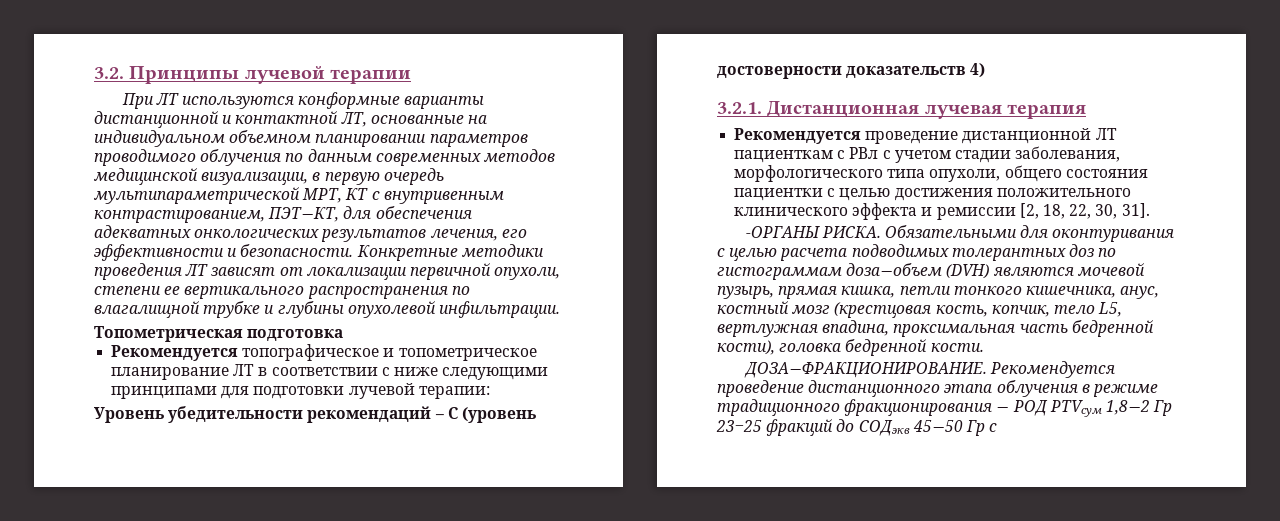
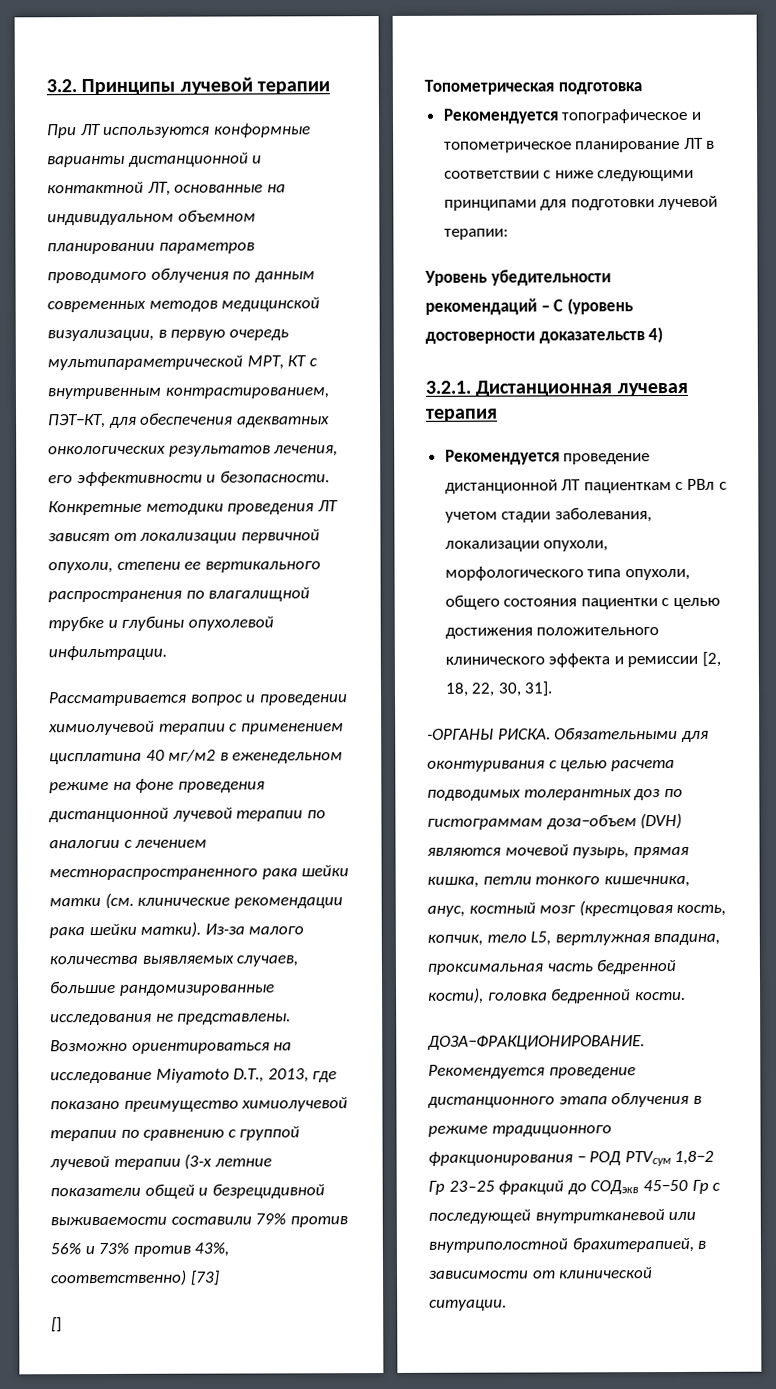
+ Рассматривается вопрос и проведении химиолучевой терапии с применением цисплатина 40 мг/м2 в еженедельном режиме на фоне проведения дистанционной лучевой терапии по аналогии с лечением местнораспространенного рака шейки матки (см. клинические рекомендации рака шейки матки). Из-за малого количества выявляемых случаев, большие рандомизированные исследования не представлены. Возможно ориентироваться на исследование Miyamoto D.T., 2013, где показано преимущество химиолучевой терапии по сравнению с группой лучевой терапии (3-х летние показатели общей и безрецидивной выживаемости составили 79% против 56% и 73% против 43%, соответственно) [73]
+ []
- Рекомендуется проведение дистанционной ЛТ пациенткам с РВл с учетом стадии заболевания, морфологического типа опухоли, общего состояния пациентки с целью достижения положительного клинического эффекта и ремиссии [2, 18, 22, 30, 31].
+ Рекомендуется проведение дистанционной ЛТ пациенткам с РВл с учетом стадии заболевания, локализации опухоли, морфологического типа опухоли, общего состояния пациентки с целью достижения положительного клинического эффекта и ремиссии [2, 18, 22, 30, 31].
- Рекомендуется проведение дистанционного этапа облучения в режиме традиционного фракционирования − РОД PTVcум 1,8−2 Гр 23‒25 фракций до СОДэкв 45−50 Гр с
+ Рекомендуется проведение дистанционного этапа облучения в режиме традиционного фракционирования − РОД PTVcум 1,8−2 Гр 23‒25 фракций до СОДэкв 45−50 Гр с последующей внутритканевой или внутриполостной брахитерапией, в зависимости от клинической ситуации.

